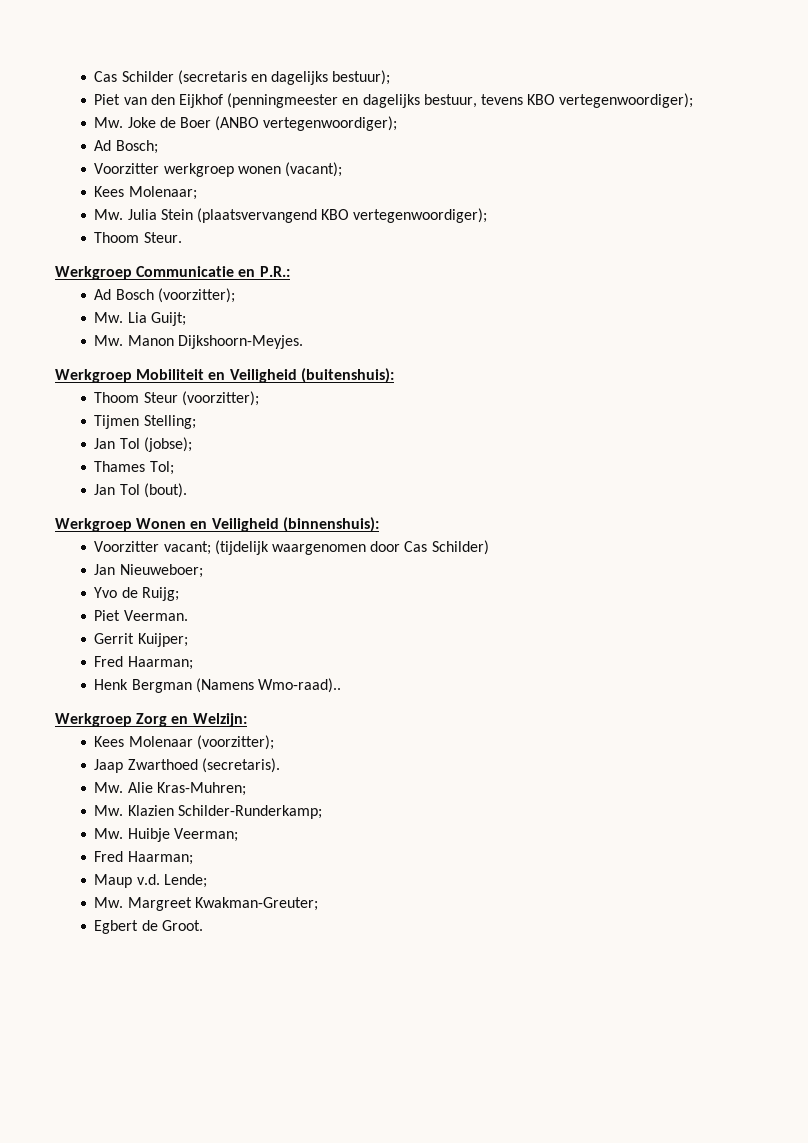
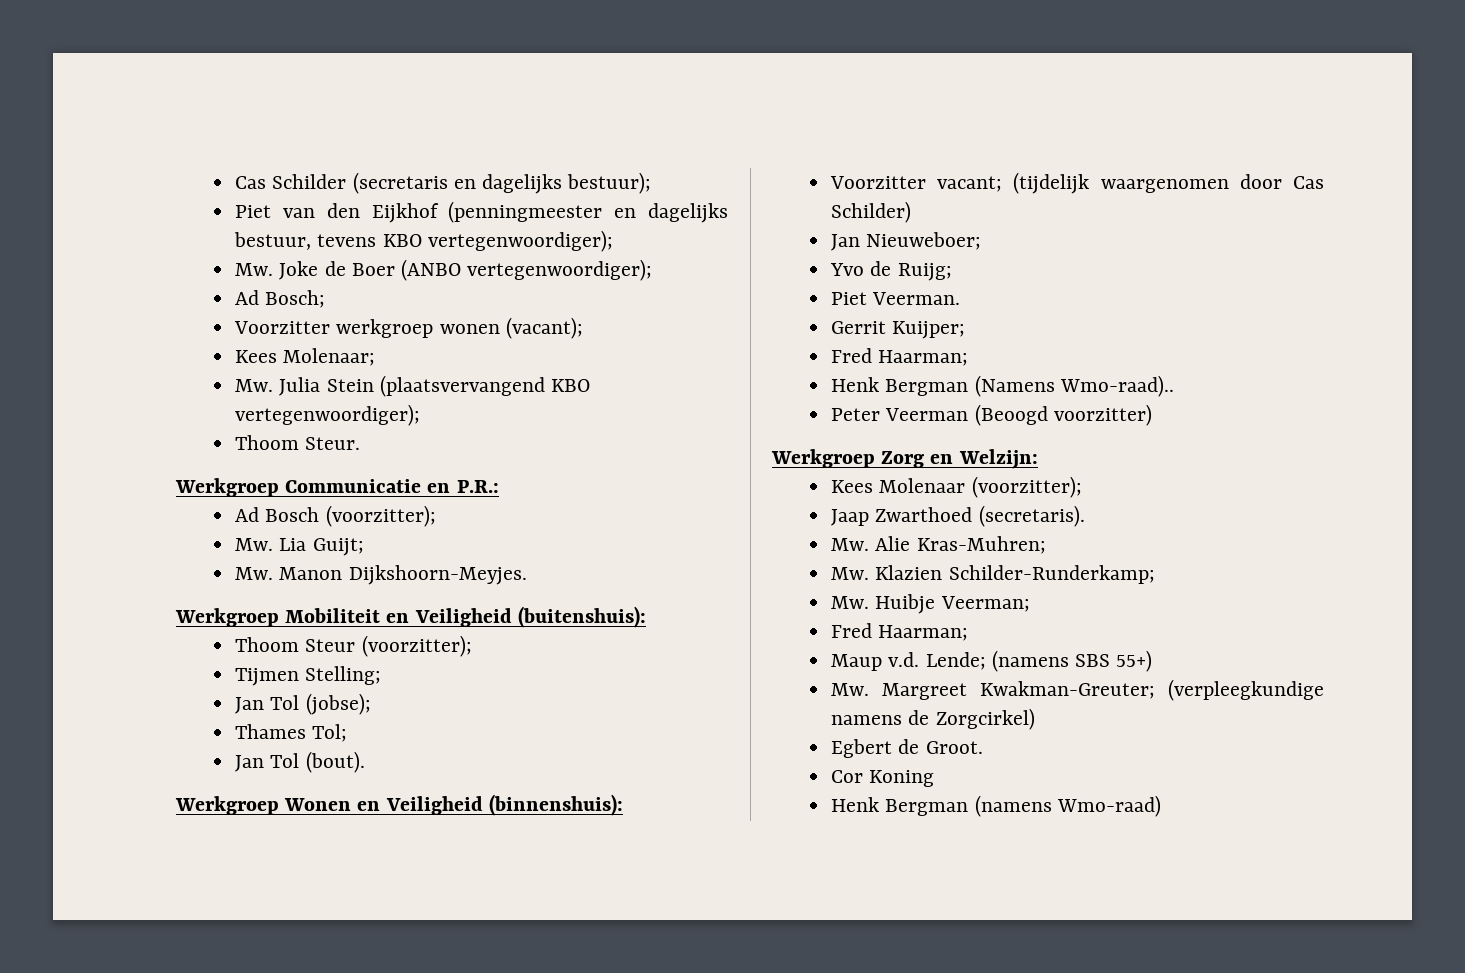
+ Peter Veerman (Beoogd voorzitter)
- Maup v.d. Lende;
+ Maup v.d. Lende; (namens SBS 55+)
- Mw. Margreet Kwakman-Greuter;
+ Mw. Margreet Kwakman-Greuter; (verpleegkundige namens de Zorgcirkel)
+ Cor Koning
+ Henk Bergman (namens Wmo-raad)

